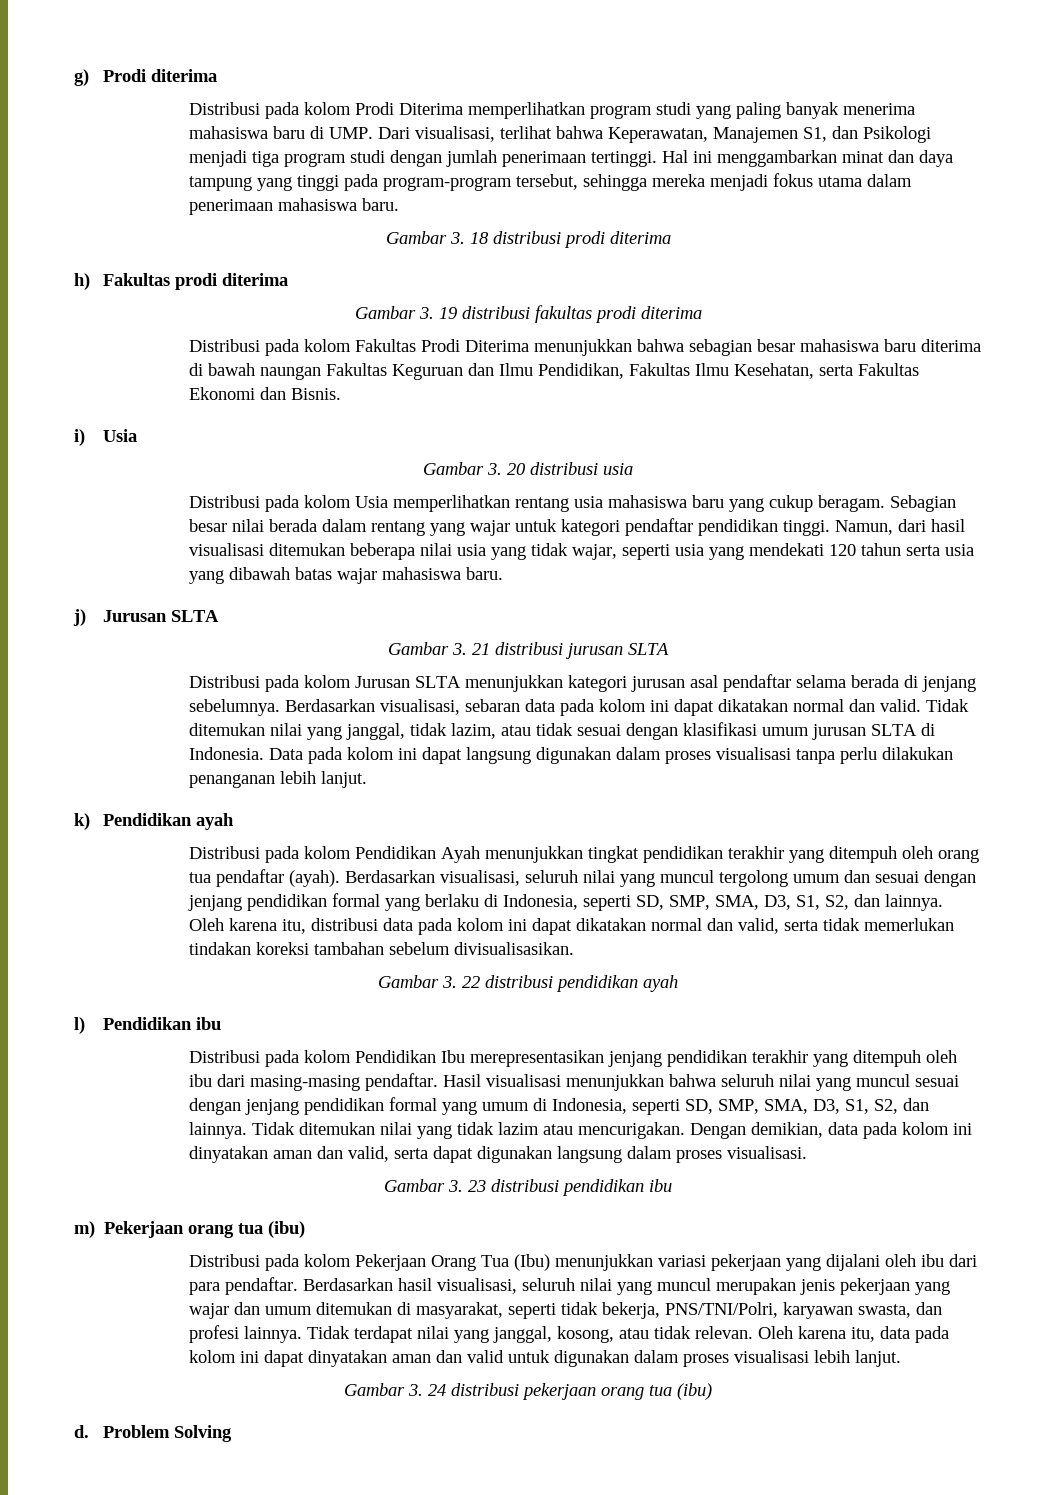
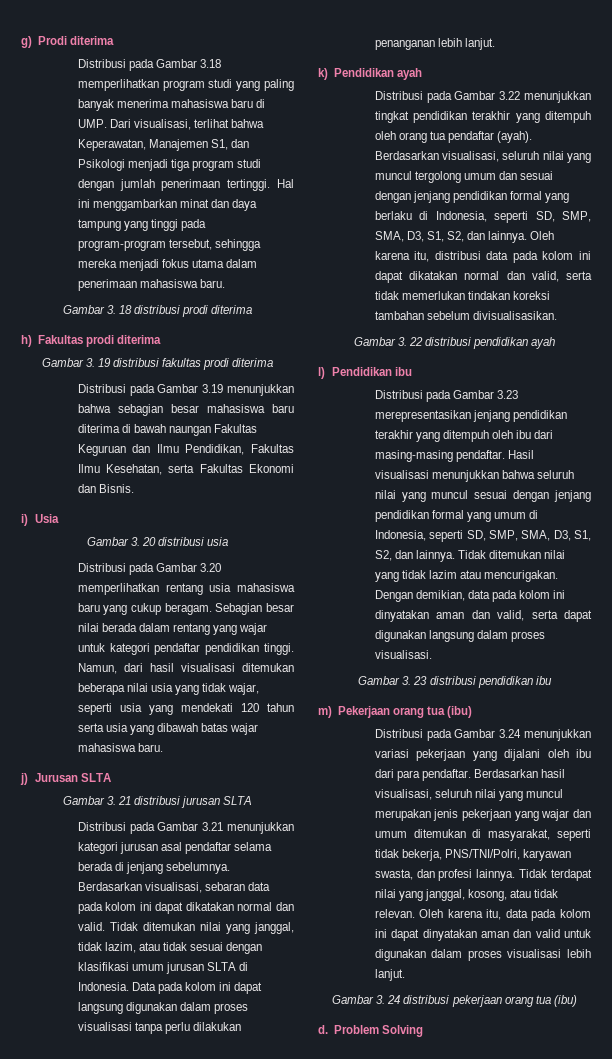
- Distribusi pada kolom Prodi Diterima memperlihatkan program studi yang paling banyak menerima mahasiswa baru di UMP. Dari visualisasi, terlihat bahwa Keperawatan, Manajemen S1, dan Psikologi menjadi tiga program studi dengan jumlah penerimaan tertinggi.
+ Distribusi pada Gambar 3.18 memperlihatkan program studi yang paling banyak menerima mahasiswa baru di UMP. Dari visualisasi, terlihat bahwa Keperawatan, Manajemen S1, dan Psikologi menjadi tiga program studi dengan jumlah penerimaan tertinggi.
- Distribusi pada kolom Fakultas Prodi Diterima menunjukkan bahwa sebagian besar mahasiswa baru diterima di bawah naungan Fakultas Keguruan dan Ilmu Pendidikan, Fakultas Ilmu Kesehatan, serta Fakultas Ekonomi dan Bisnis.
+ Distribusi pada Gambar 3.19 menunjukkan bahwa sebagian besar mahasiswa baru diterima di bawah naungan Fakultas Keguruan dan Ilmu Pendidikan, Fakultas Ilmu Kesehatan, serta Fakultas Ekonomi dan Bisnis.
- Distribusi pada kolom Usia memperlihatkan rentang usia mahasiswa baru yang cukup beragam.
+ Distribusi pada Gambar 3.20 memperlihatkan rentang usia mahasiswa baru yang cukup beragam.
- Distribusi pada kolom Jurusan SLTA menunjukkan kategori jurusan asal pendaftar selama berada di jenjang sebelumnya.
+ Distribusi pada Gambar 3.21 menunjukkan kategori jurusan asal pendaftar selama berada di jenjang sebelumnya.
- Distribusi pada kolom Pendidikan Ayah menunjukkan tingkat pendidikan terakhir yang ditempuh oleh orang tua pendaftar (ayah).
+ Distribusi pada Gambar 3.22 menunjukkan tingkat pendidikan terakhir yang ditempuh oleh orang tua pendaftar (ayah).
- Distribusi pada kolom Pendidikan Ibu merepresentasikan jenjang pendidikan terakhir yang ditempuh oleh ibu dari masing-masing pendaftar.
+ Distribusi pada Gambar 3.23 merepresentasikan jenjang pendidikan terakhir yang ditempuh oleh ibu dari masing-masing pendaftar.
- Distribusi pada kolom Pekerjaan Orang Tua (Ibu) menunjukkan variasi pekerjaan yang dijalani oleh ibu dari para pendaftar.
+ Distribusi pada Gambar 3.24 menunjukkan variasi pekerjaan yang dijalani oleh ibu dari para pendaftar.

